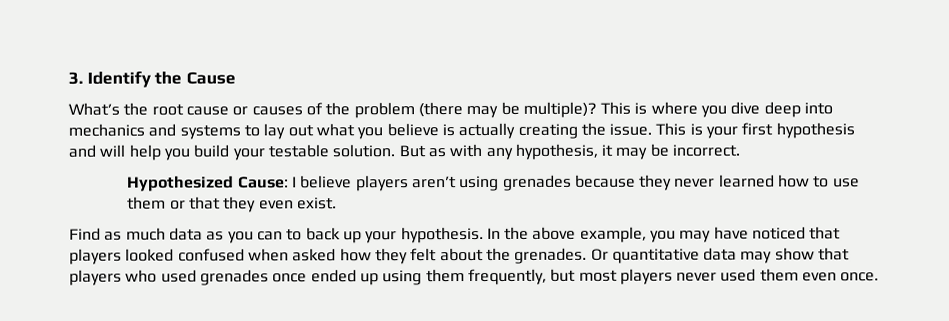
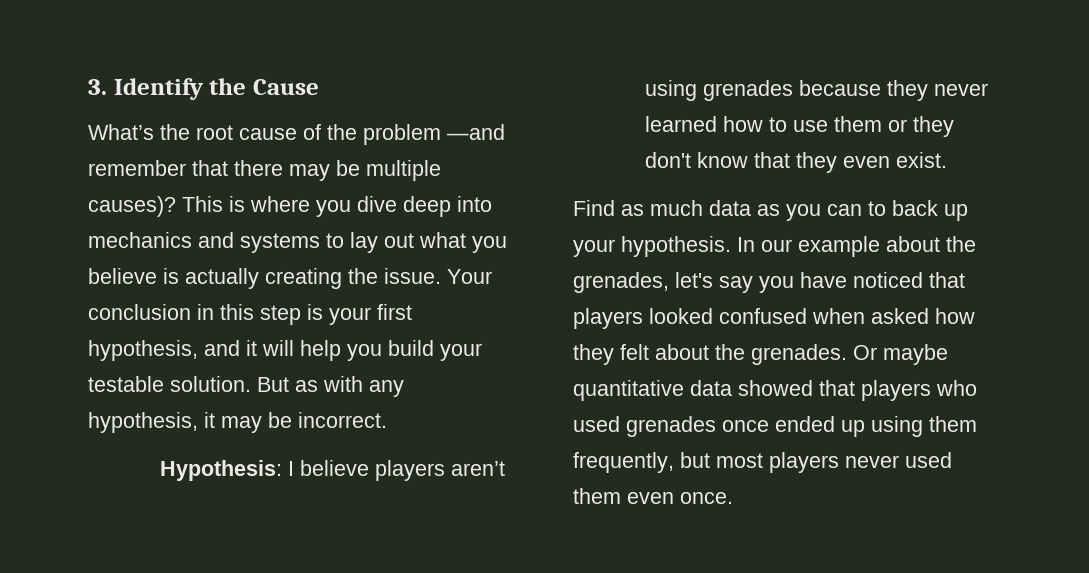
- What’s the root cause or causes of the problem (there may be multiple)?
+ What’s the root cause of the problem —and remember that there may be multiple causes)?
- This is your first hypothesis and will help you build your testable solution.
+ Your conclusion in this step is your first hypothesis, and it will help you build your testable solution.
- Hypothesized Cause: I believe players aren’t using grenades because they never learned how to use them or that they even exist.
+ Hypothesis: I believe players aren’t using grenades because they never learned how to use them or they don't know that they even exist.
- In the above example, you may have noticed that players looked confused when asked how they felt about the grenades.
+ In our example about the grenades, let's say you have noticed that players looked confused when asked how they felt about the grenades.
- Or quantitative data may show that players who used grenades once ended up using them frequently, but most players never used them even once.
+ Or maybe quantitative data showed that players who used grenades once ended up using them frequently, but most players never used them even once.

